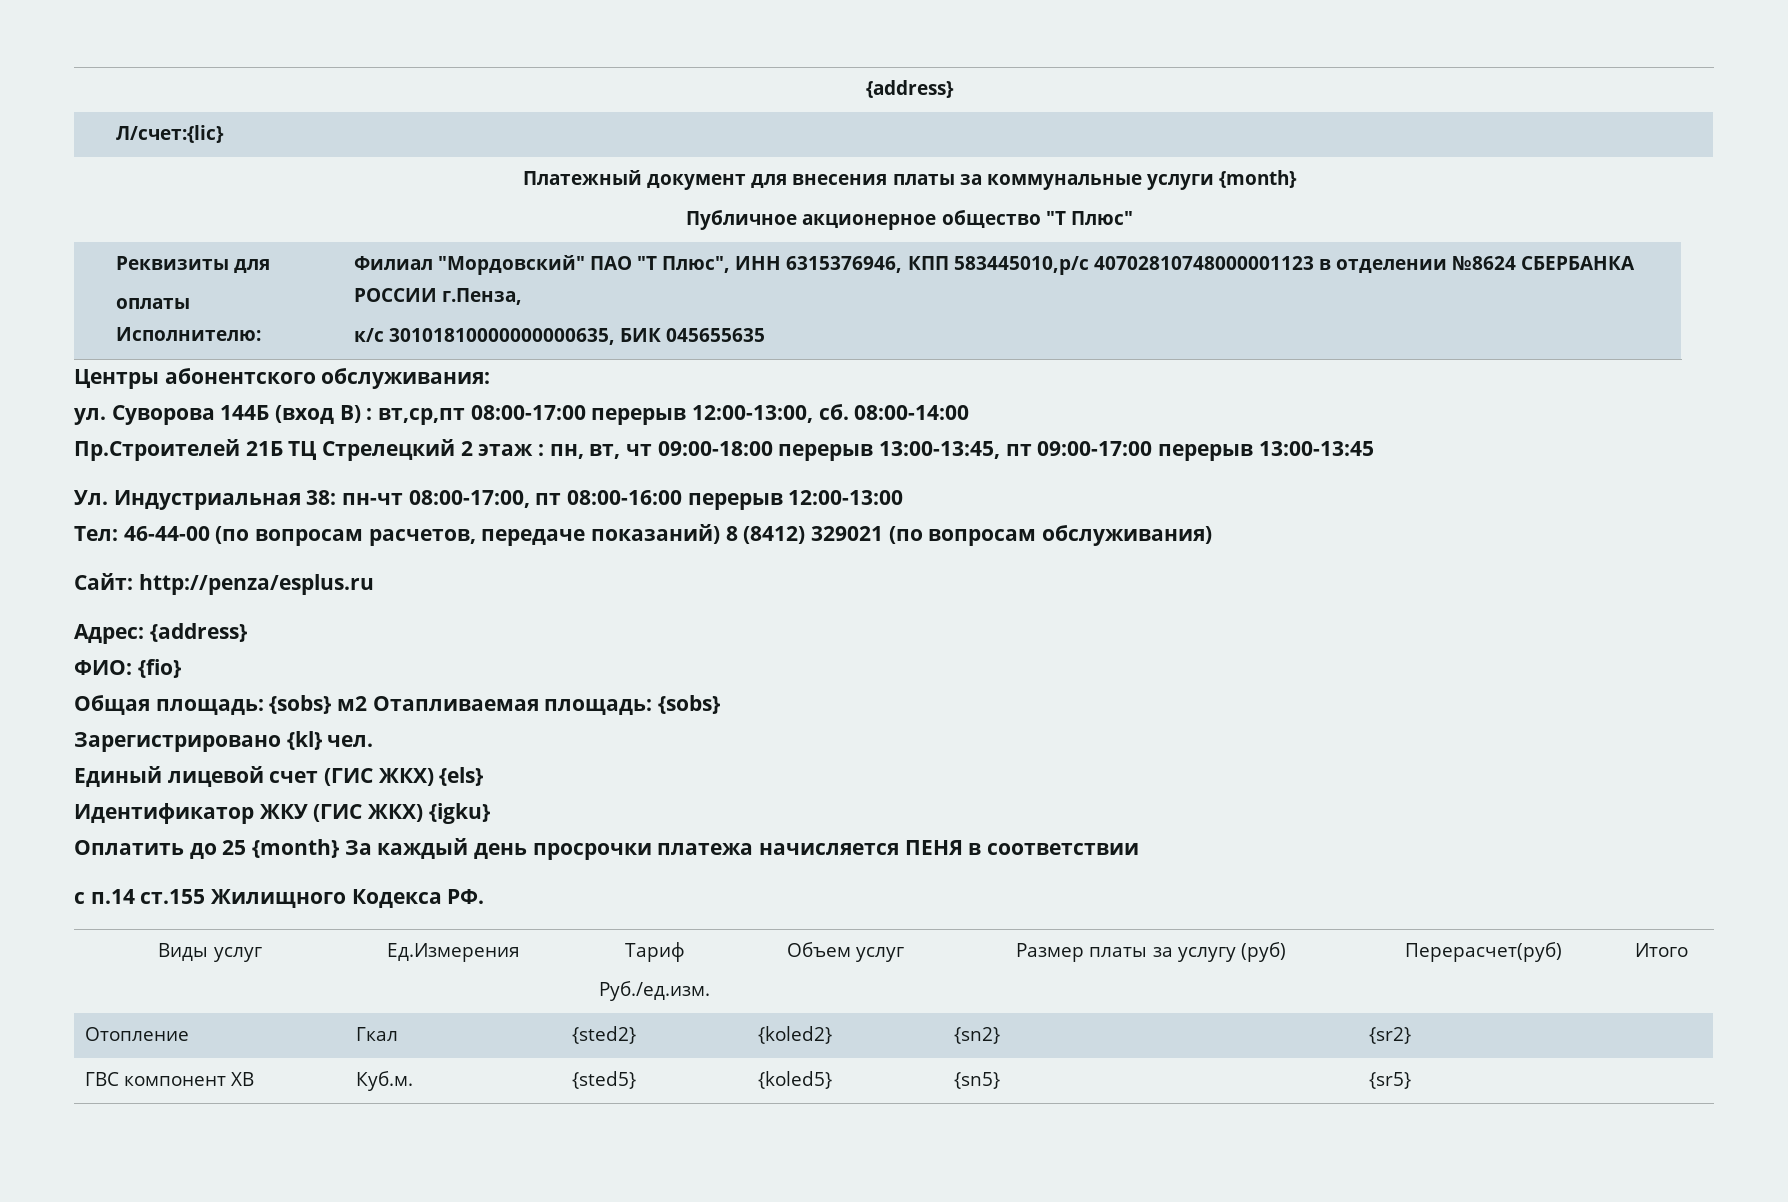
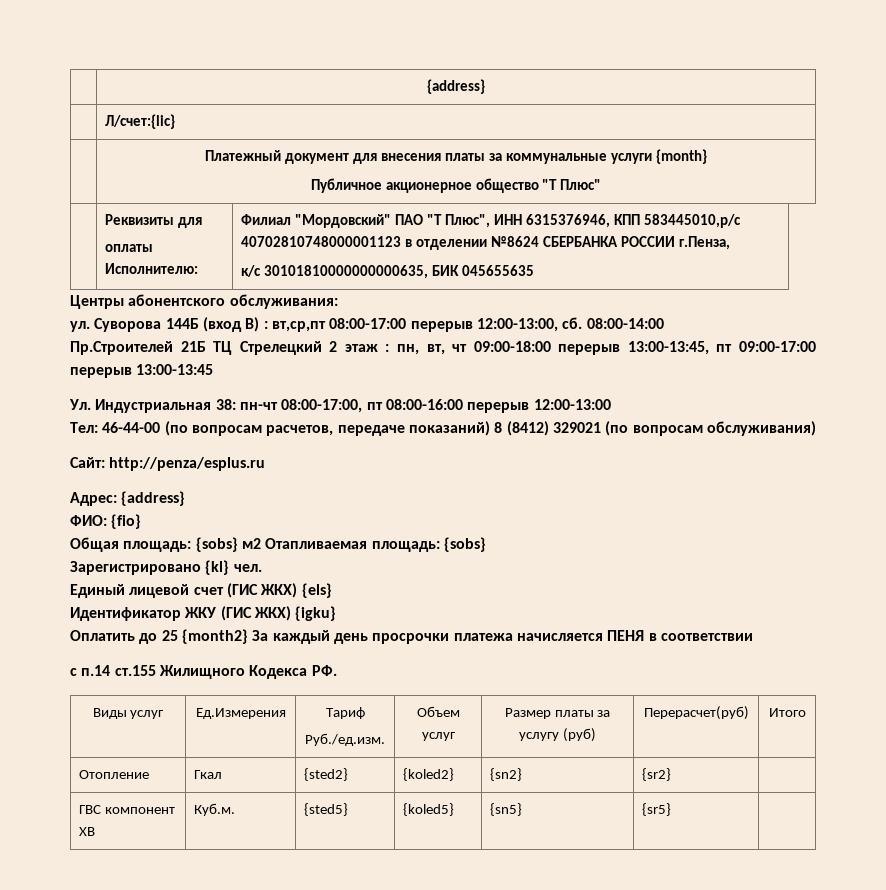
- Оплатить до 25 {month} За каждый день просрочки платежа начисляется ПЕНЯ в соответствии
+ Оплатить до 25 {month2} За каждый день просрочки платежа начисляется ПЕНЯ в соответствии

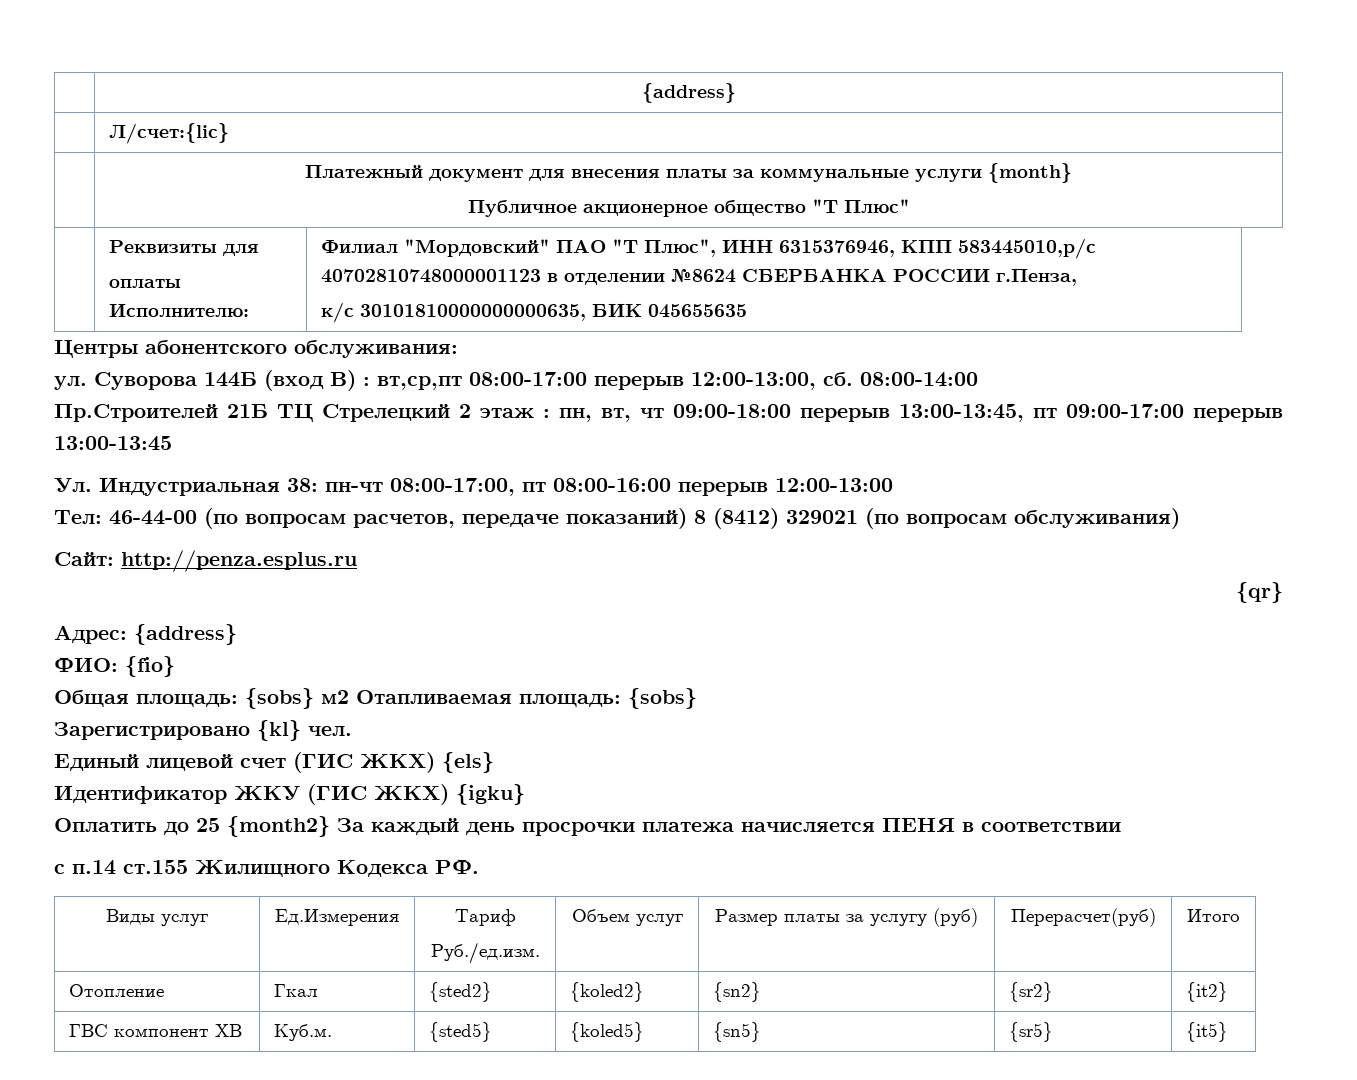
- Сайт: http://penza/esplus.ru
+ Сайт: http://penza.esplus.ru
+ {qr}
- Отопление | Гкал | {sted2} | {koled2} | {sn2} | {sr2} |
+ Отопление | Гкал | {sted2} | {koled2} | {sn2} | {sr2} | {it2}
- ГВС компонент ХВ | Куб.м. | {sted5} | {koled5} | {sn5} | {sr5} |
+ ГВС компонент ХВ | Куб.м. | {sted5} | {koled5} | {sn5} | {sr5} | {it5}

